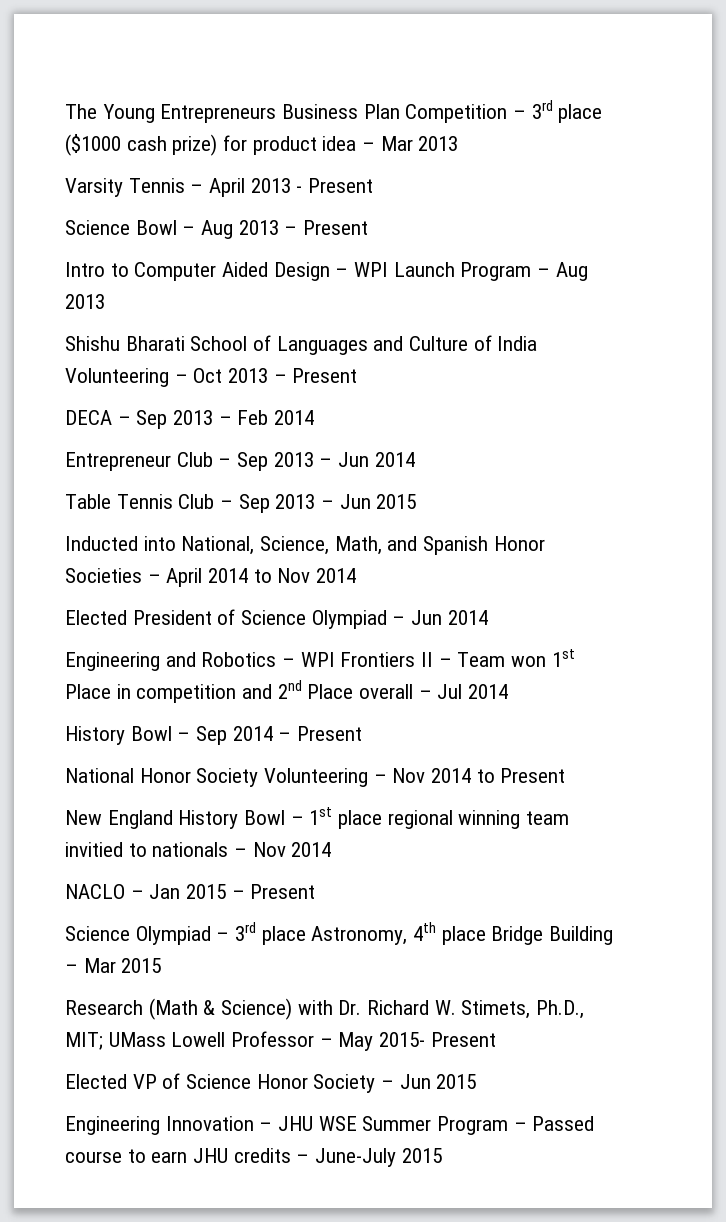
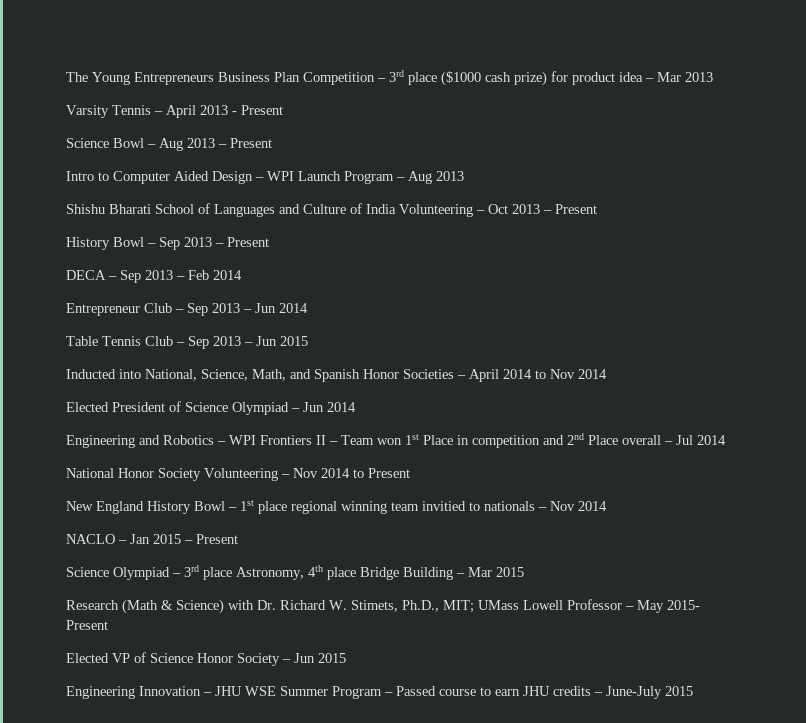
+ History Bowl – Sep 2013 – Present
- History Bowl – Sep 2014 – Present

